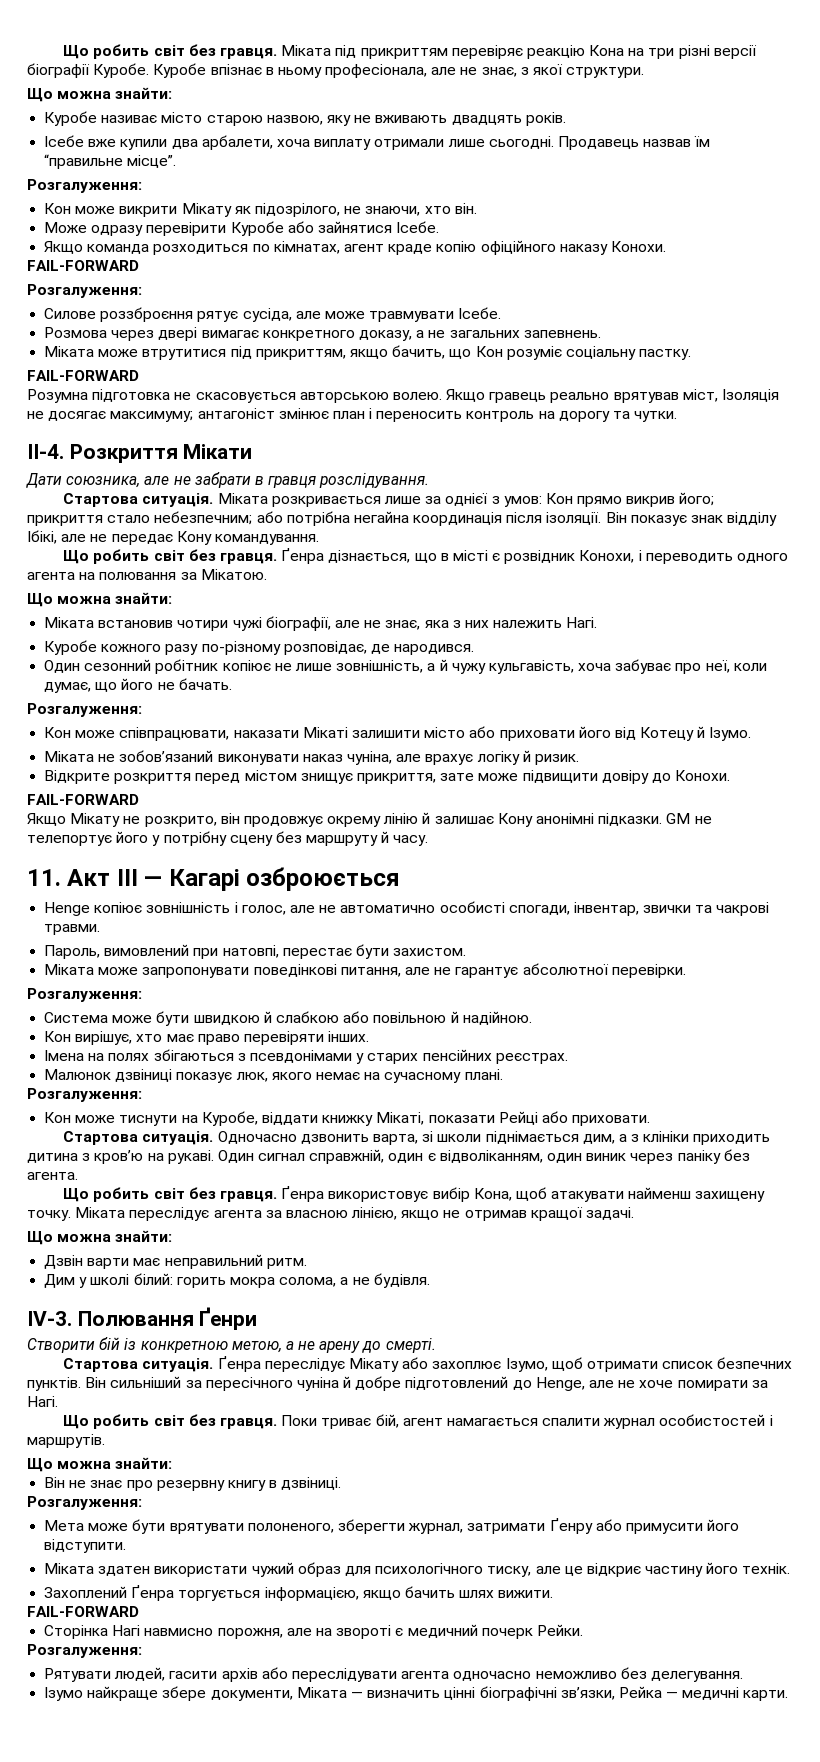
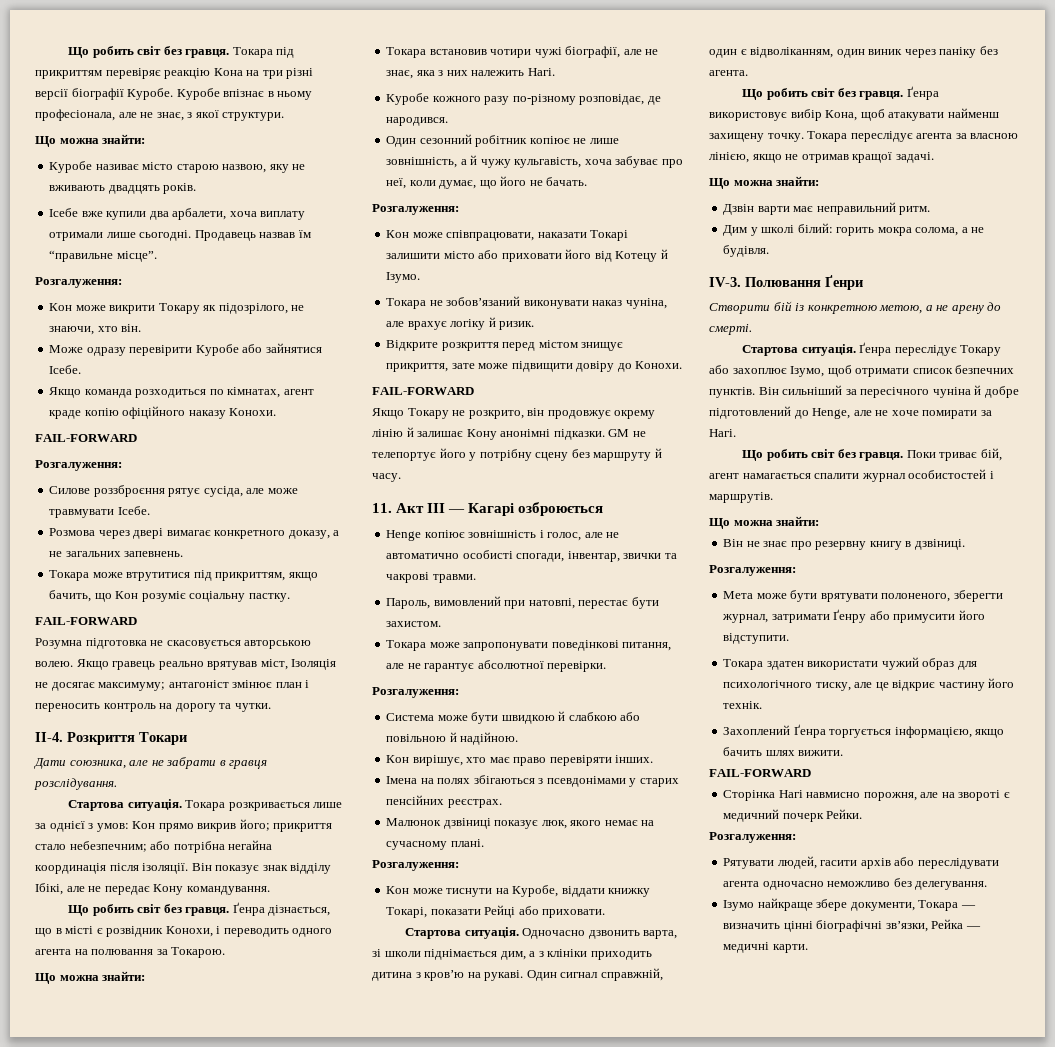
- Що робить світ без гравця. Міката під прикриттям перевіряє реакцію Кона на три різні версії біографії Куробе.
+ Що робить світ без гравця. Токара під прикриттям перевіряє реакцію Кона на три різні версії біографії Куробе.
- Кон може викрити Мікату як підозрілого, не знаючи, хто він.
+ Кон може викрити Токару як підозрілого, не знаючи, хто він.
- Міката може втрутитися під прикриттям, якщо бачить, що Кон розуміє соціальну пастку.
+ Токара може втрутитися під прикриттям, якщо бачить, що Кон розуміє соціальну пастку.
- Розкриття Мікати
+ Розкриття Токари
- Міката розкривається лише за однієї з умов: Кон прямо викрив його; прикриття стало небезпечним; або потрібна негайна координація після ізоляції.
+ Токара розкривається лише за однієї з умов: Кон прямо викрив його; прикриття стало небезпечним; або потрібна негайна координація після ізоляції.
- Ґенра дізнається, що в місті є розвідник Конохи, і переводить одного агента на полювання за Мікатою.
+ Ґенра дізнається, що в місті є розвідник Конохи, і переводить одного агента на полювання за Токарою.
  Що можна знайти:
- Міката встановив чотири чужі біографії, але не знає, яка з них належить Нагі.
+ Токара встановив чотири чужі біографії, але не знає, яка з них належить Нагі.
- Кон може співпрацювати, наказати Мікаті залишити місто або приховати його від Котецу й Ізумо.
+ Кон може співпрацювати, наказати Токарі залишити місто або приховати його від Котецу й Ізумо.
- Міката не зобов’язаний виконувати наказ чуніна, але врахує логіку й ризик.
+ Токара не зобов’язаний виконувати наказ чуніна, але врахує логіку й ризик.
- Якщо Мікату не розкрито, він продовжує окрему лінію й залишає Кону анонімні підказки.
+ Якщо Токару не розкрито, він продовжує окрему лінію й залишає Кону анонімні підказки.
- Міката може запропонувати поведінкові питання, але не гарантує абсолютної перевірки.
+ Токара може запропонувати поведінкові питання, але не гарантує абсолютної перевірки.
- Кон може тиснути на Куробе, віддати книжку Мікаті, показати Рейці або приховати.
+ Кон може тиснути на Куробе, віддати книжку Токарі, показати Рейці або приховати.
- Міката переслідує агента за власною лінією, якщо не отримав кращої задачі.
+ Токара переслідує агента за власною лінією, якщо не отримав кращої задачі.
- Ґенра переслідує Мікату або захоплює Ізумо, щоб отримати список безпечних пунктів.
+ Ґенра переслідує Токару або захоплює Ізумо, щоб отримати список безпечних пунктів.
- Міката здатен використати чужий образ для психологічного тиску, але це відкриє частину його технік.
+ Токара здатен використати чужий образ для психологічного тиску, але це відкриє частину його технік.
- Ізумо найкраще збере документи, Міката — визначить цінні біографічні зв’язки, Рейка — медичні карти.
+ Ізумо найкраще збере документи, Токара — визначить цінні біографічні зв’язки, Рейка — медичні карти.

